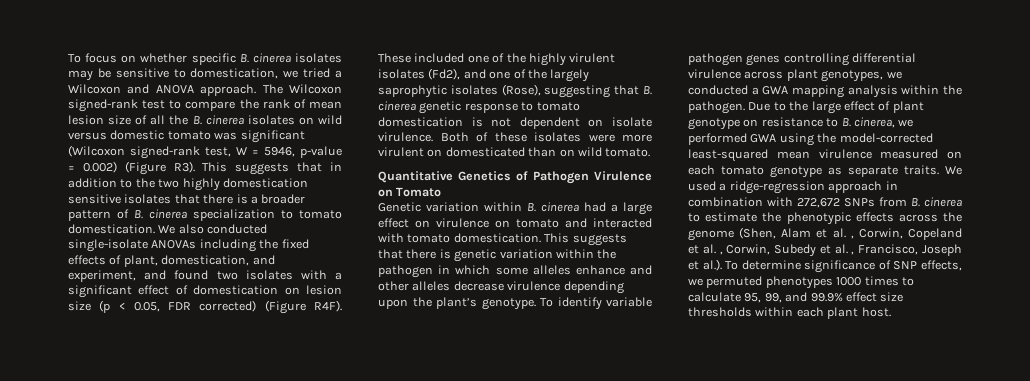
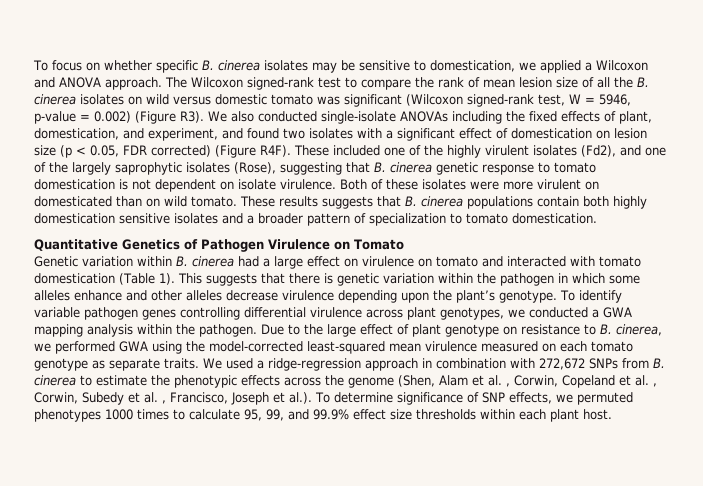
- To focus on whether specific B. cinerea isolates may be sensitive to domestication, we tried a Wilcoxon and ANOVA approach.
+ To focus on whether specific B. cinerea isolates may be sensitive to domestication, we applied a Wilcoxon and ANOVA approach.
- The Wilcoxon signed-rank test to compare the rank of mean lesion size of all the B. cinerea isolates on wild versus domestic tomato was significant (Wilcoxon signed-rank test, W = 5946, p-value = 0.002) (Figure R3). This suggests that in addition to the two highly domestication sensitive isolates that there is a broader pattern of B. cinerea specialization to tomato domestication. We also conducted single-isolate ANOVAs including the fixed effects of plant, domestication, and experiment, and found two isolates with a significant effect of domestication on lesion size (p < 0.05, FDR corrected) (Figure R4F).
+ The Wilcoxon signed-rank test to compare the rank of mean lesion size of all the B. cinerea isolates on wild versus domestic tomato was significant (Wilcoxon signed-rank test, W = 5946, p-value = 0.002) (Figure R3). We also conducted single-isolate ANOVAs including the fixed effects of plant, domestication, and experiment, and found two isolates with a significant effect of domestication on lesion size (p < 0.05, FDR corrected) (Figure R4F).
+ These results suggests that B. cinerea populations contain both highly domestication sensitive isolates and a broader pattern of specialization to tomato domestication.
- Genetic variation within B. cinerea had a large effect on virulence on tomato and interacted with tomato domestication.
+ Genetic variation within B. cinerea had a large effect on virulence on tomato and interacted with tomato domestication (Table 1).

